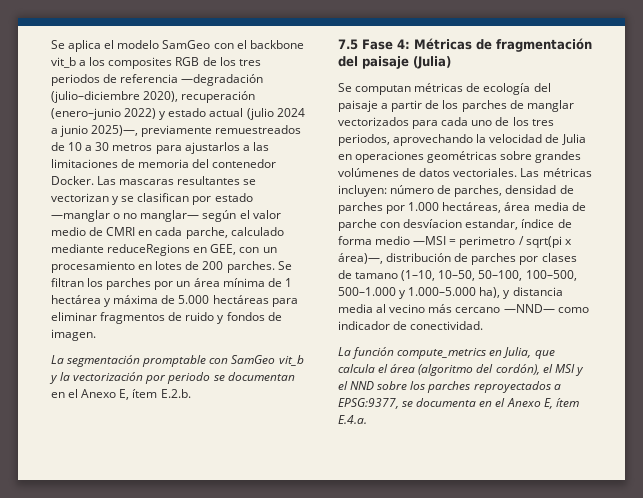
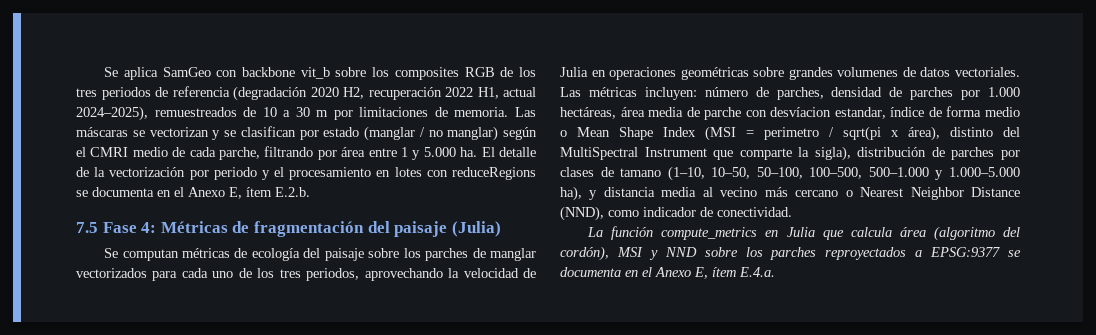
- Se aplica el modelo SamGeo con el backbone vit_b a los composites RGB de los tres periodos de referencia —degradación (julio–diciembre 2020), recuperación (enero–junio 2022) y estado actual (julio 2024 a junio 2025)—, previamente remuestreados de 10 a 30 metros para ajustarlos a las limitaciones de memoria del contenedor Docker. Las mascaras resultantes se vectorizan y se clasifican por estado —manglar o no manglar— según el valor medio de CMRI en cada parche, calculado mediante reduceRegions en GEE, con un procesamiento en lotes de 200 parches. Se filtran los parches por un área mínima de 1 hectárea y máxima de 5.000 hectáreas para eliminar fragmentos de ruido y fondos de imagen.
- La segmentación promptable con SamGeo vit_b y la vectorización por periodo se documentan en el Anexo E, ítem E.2.b.
+ Se aplica SamGeo con backbone vit_b sobre los composites RGB de los tres periodos de referencia (degradación 2020 H2, recuperación 2022 H1, actual 2024–2025), remuestreados de 10 a 30 m por limitaciones de memoria. Las máscaras se vectorizan y se clasifican por estado (manglar / no manglar) según el CMRI medio de cada parche, filtrando por área entre 1 y 5.000 ha. El detalle de la vectorización por periodo y el procesamiento en lotes con reduceRegions se documenta en el Anexo E, ítem E.2.b.
- Se computan métricas de ecología del paisaje a partir de los parches de manglar vectorizados para cada uno de los tres periodos, aprovechando la velocidad de Julia en operaciones geométricas sobre grandes volúmenes de datos vectoriales.
+ Se computan métricas de ecología del paisaje sobre los parches de manglar vectorizados para cada uno de los tres periodos, aprovechando la velocidad de Julia en operaciones geométricas sobre grandes volumenes de datos vectoriales.
- Las métricas incluyen: número de parches, densidad de parches por 1.000 hectáreas, área media de parche con desvíacion estandar, índice de forma medio —MSI = perimetro / sqrt(pi x área)—, distribución de parches por clases de tamano (1–10, 10–50, 50–100, 100–500, 500–1.000 y 1.000–5.000 ha), y distancia media al vecino más cercano —NND— como indicador de conectividad.
+ Las métricas incluyen: número de parches, densidad de parches por 1.000 hectáreas, área media de parche con desvíacion estandar, índice de forma medio o Mean Shape Index (MSI = perimetro / sqrt(pi x área), distinto del MultiSpectral Instrument que comparte la sigla), distribución de parches por clases de tamano (1–10, 10–50, 50–100, 100–500, 500–1.000 y 1.000–5.000 ha), y distancia media al vecino más cercano o Nearest Neighbor Distance (NND), como indicador de conectividad.
- La función compute_metrics en Julia, que calcula el área (algoritmo del cordón), el MSI y el NND sobre los parches reproyectados a EPSG:9377, se documenta en el Anexo E, ítem E.4.a.
+ La función compute_metrics en Julia que calcula área (algoritmo del cordón), MSI y NND sobre los parches reproyectados a EPSG:9377 se documenta en el Anexo E, ítem E.4.a.

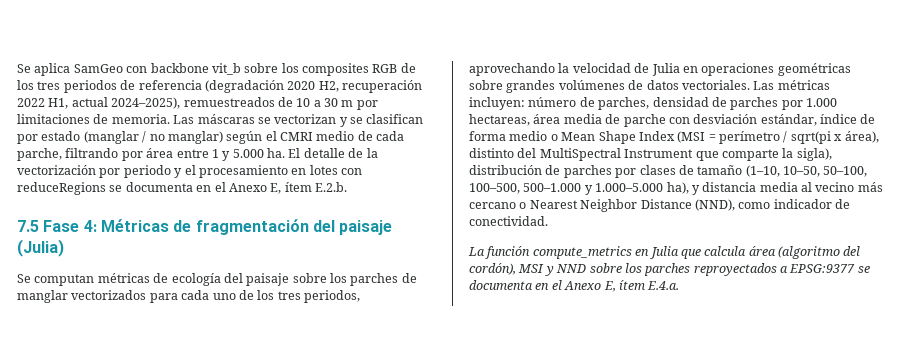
- Se computan métricas de ecología del paisaje sobre los parches de manglar vectorizados para cada uno de los tres periodos, aprovechando la velocidad de Julia en operaciones geométricas sobre grandes volumenes de datos vectoriales.
+ Se computan métricas de ecología del paisaje sobre los parches de manglar vectorizados para cada uno de los tres periodos, aprovechando la velocidad de Julia en operaciones geométricas sobre grandes volúmenes de datos vectoriales.
- número de parches, densidad de parches por 1.000 hectáreas, área media de parche con desvíacion estandar, índice de forma medio o Mean Shape Index (MSI = perimetro / sqrt(pi x área), distinto del MultiSpectral Instrument que comparte la sigla), distribución de parches por clases de tamano (1–10, 10–50, 50–100, 100–500, 500–1.000 y 1.000–5.000 ha), y distancia media al vecino más cercano o Nearest Neighbor Distance (NND), como indicador de conectividad.
+ número de parches, densidad de parches por 1.000 hectareas, área media de parche con desviación estándar, índice de forma medio o Mean Shape Index (MSI = perímetro / sqrt(pi x área), distinto del MultiSpectral Instrument que comparte la sigla), distribución de parches por clases de tamaño (1–10, 10–50, 50–100, 100–500, 500–1.000 y 1.000–5.000 ha), y distancia media al vecino más cercano o Nearest Neighbor Distance (NND), como indicador de conectividad.

